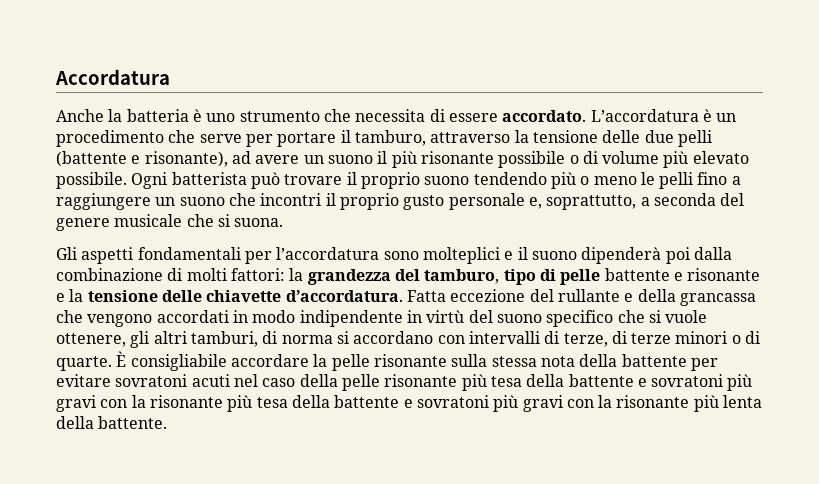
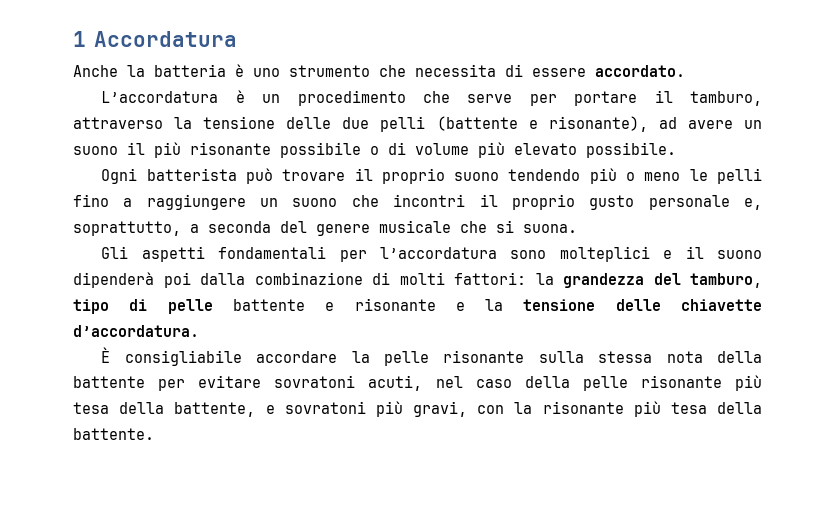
- Accordatura
+ 1 Accordatura
- Anche la batteria è uno strumento che necessita di essere accordato. L’accordatura è un procedimento che serve per portare il tamburo, attraverso la tensione delle due pelli (battente e risonante), ad avere un suono il più risonante possibile o di volume più elevato possibile. Ogni batterista può trovare il proprio suono tendendo più o meno le pelli fino a raggiungere un suono che incontri il proprio gusto personale e, soprattutto, a seconda del genere musicale che si suona.
+ Anche la batteria è uno strumento che necessita di essere accordato.
+ L’accordatura è un procedimento che serve per portare il tamburo, attraverso la tensione delle due pelli (battente e risonante), ad avere un suono il più risonante possibile o di volume più elevato possibile.
+ Ogni batterista può trovare il proprio suono tendendo più o meno le pelli fino a raggiungere un suono che incontri il proprio gusto personale e, soprattutto, a seconda del genere musicale che si suona.
- la grandezza del tamburo, tipo di pelle battente e risonante e la tensione delle chiavette d’accordatura. Fatta eccezione del rullante e della grancassa che vengono accordati in modo indipendente in virtù del suono specifico che si vuole ottenere, gli altri tamburi, di norma si accordano con intervalli di terze, di terze minori o di quarte. È consigliabile accordare la pelle risonante sulla stessa nota della battente per evitare sovratoni acuti nel caso della pelle risonante più tesa della battente e sovratoni più gravi con la risonante più tesa della battente e sovratoni più gravi con la risonante più lenta della battente.
+ la grandezza del tamburo, tipo di pelle battente e risonante e la tensione delle chiavette d’accordatura.
+ È consigliabile accordare la pelle risonante sulla stessa nota della battente per evitare sovratoni acuti, nel caso della pelle risonante più tesa della battente, e sovratoni più gravi, con la risonante più tesa della battente.

